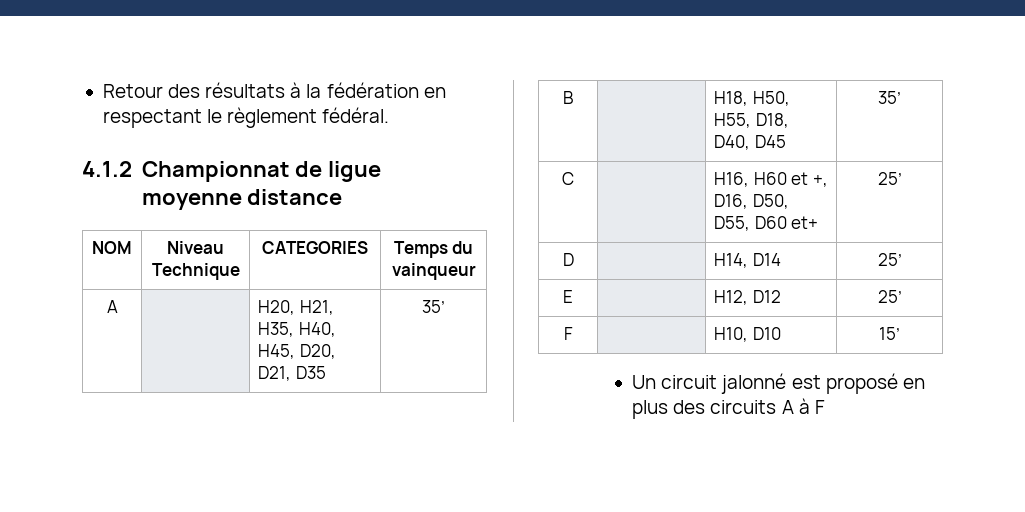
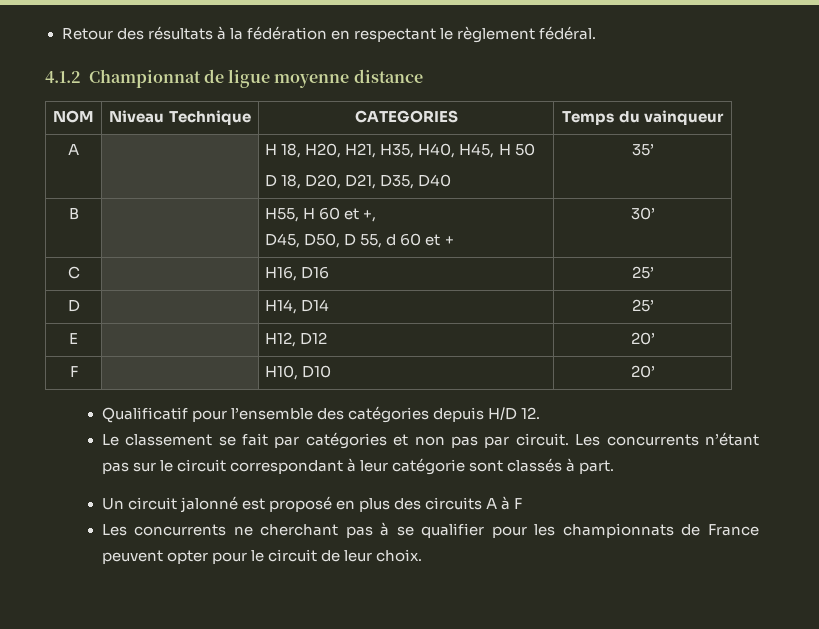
- A | | H20, H21, H35, H40, H45, D20, D21, D35 | 35’
- B | | H18, H50, H55, D18, D40, D45 | 35’
- C | | H16, H60 et +, D16, D50, D55, D60 et+ | 25’
+ A | | H 18, H20, H21, H35, H40, H45, H 50
+ D 18, D20, D21, D35, D40 | 35’
+ B | | H55, H 60 et +,
+ D45, D50, D 55, d 60 et + | 30’
+ C | | H16, D16 | 25’
- E | | H12, D12 | 25’
+ E | | H12, D12 | 20’
- F | | H10, D10 | 15’
+ F | | H10, D10 | 20’
+ Qualificatif pour l’ensemble des catégories depuis H/D 12.
+ Le classement se fait par catégories et non pas par circuit. Les concurrents n’étant pas sur le circuit correspondant à leur catégorie sont classés à part.
+ Les concurrents ne cherchant pas à se qualifier pour les championnats de France peuvent opter pour le circuit de leur choix.

